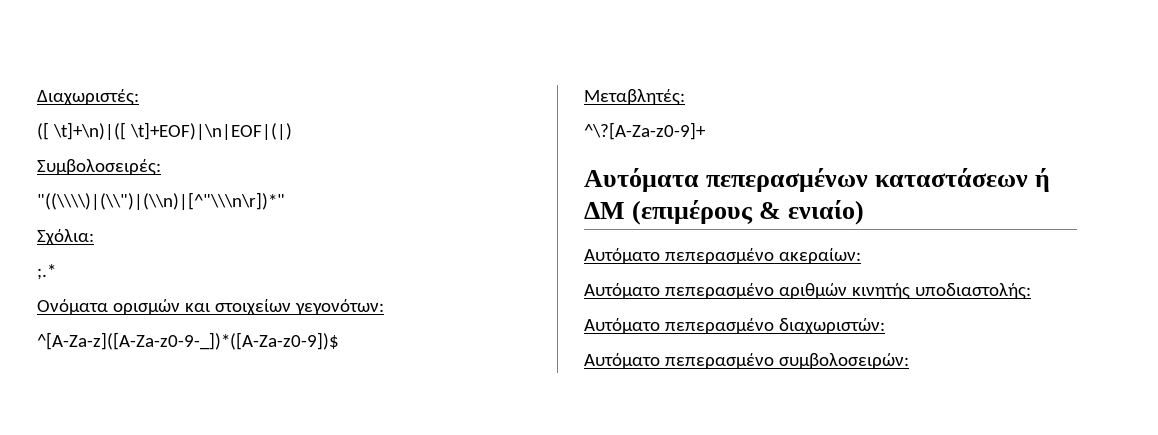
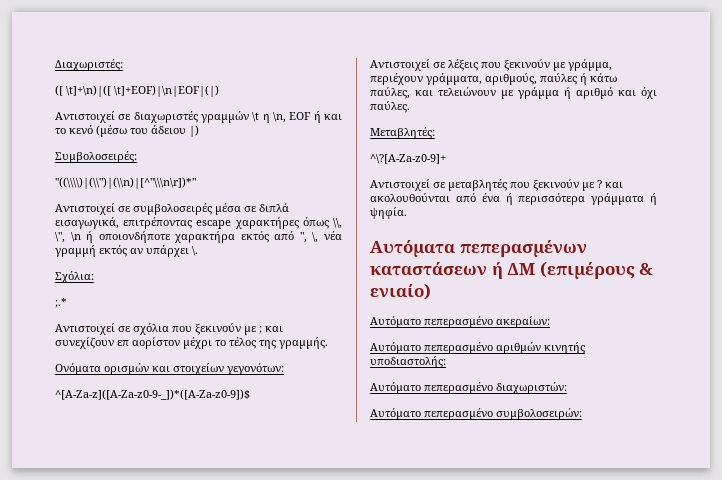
+ Αντιστοιχεί σε διαχωριστές γραμμών \t η \n, EOF ή και το κενό (μέσω του άδειου |)
  Συμβολοσειρές:
  "((\\\\)|(\\")|(\\n)|[^"\\\n\r])*"
+ Αντιστοιχεί σε συμβολοσειρές μέσα σε διπλά εισαγωγικά, επιτρέποντας escape χαρακτήρες όπως \\, \", \n ή οποιονδήποτε χαρακτήρα εκτός από ", \, νέα γραμμή εκτός αν υπάρχει \.
  Σχόλια:
  ;.*
+ Αντιστοιχεί σε σχόλια που ξεκινούν με ; και συνεχίζουν επ αορίστον μέχρι το τέλος της γραμμής.
+ Αντιστοιχεί σε λέξεις που ξεκινούν με γράμμα, περιέχουν γράμματα, αριθμούς, παύλες ή κάτω παύλες, και τελειώνουν με γράμμα ή αριθμό και όχι παύλες.
  Μεταβλητές:
  ^\?[A-Za-z0-9]+
+ Αντιστοιχεί σε μεταβλητές που ξεκινούν με ? και ακολουθούνται από ένα ή περισσότερα γράμματα ή ψηφία.

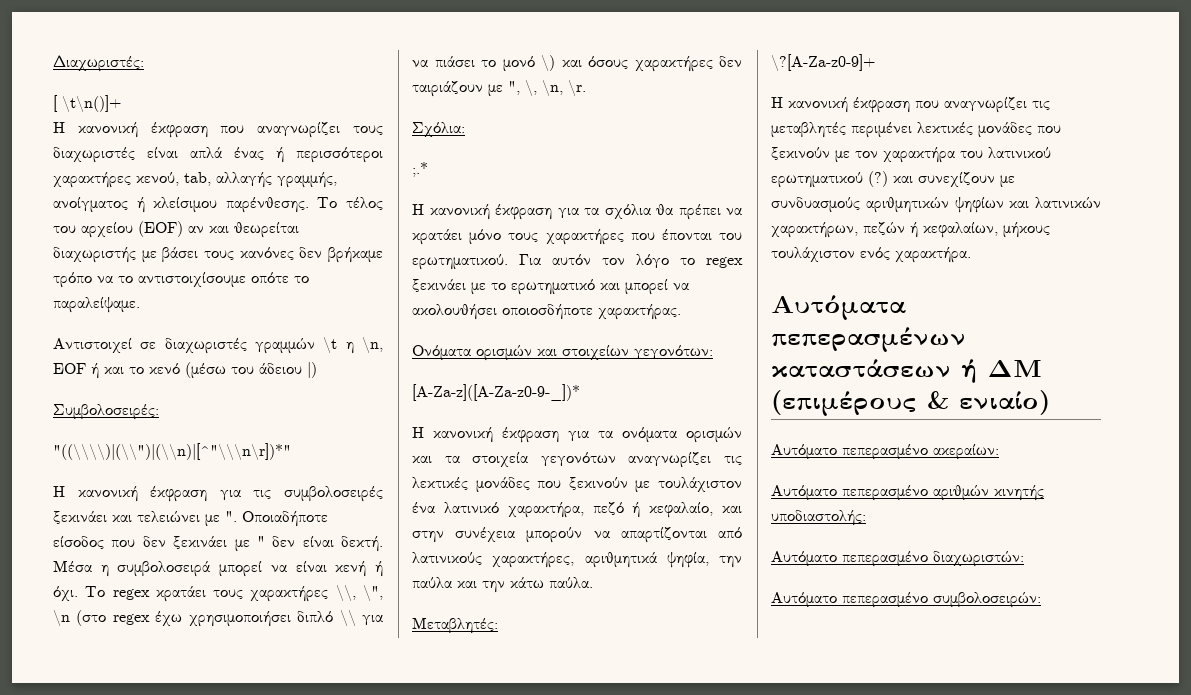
- ([ \t]+\n)|([ \t]+EOF)|\n|EOF|(|)
+ [ \t\n()]+
+ Η κανονική έκφραση που αναγνωρίζει τους διαχωριστές είναι απλά ένας ή περισσότεροι χαρακτήρες κενού, tab, αλλαγής γραμμής, ανοίγματος ή κλείσιμου παρένθεσης. Το τέλος του αρχείου (EOF) αν και θεωρείται διαχωριστής με βάσει τους κανόνες δεν βρήκαμε τρόπο να το αντιστοιχίσουμε οπότε το παραλείψαμε.
- Αντιστοιχεί σε συμβολοσειρές μέσα σε διπλά εισαγωγικά, επιτρέποντας escape χαρακτήρες όπως \\, \", \n ή οποιονδήποτε χαρακτήρα εκτός από ", \, νέα γραμμή εκτός αν υπάρχει \.
+ Η κανονική έκφραση για τις συμβολοσειρές ξεκινάει και τελειώνει με ". Οποιαδήποτε είσοδος που δεν ξεκινάει με " δεν είναι δεκτή. Μέσα η συμβολοσειρά μπορεί να είναι κενή ή όχι. Το regex κρατάει τους χαρακτήρες \\, \", \n (στο regex έχω χρησιμοποιήσει διπλό \\ για να πιάσει το μονό \) και όσους χαρακτήρες δεν ταιριάζουν με ", \, \n, \r.
  Σχόλια:
  ;.*
- Αντιστοιχεί σε σχόλια που ξεκινούν με ; και συνεχίζουν επ αορίστον μέχρι το τέλος της γραμμής.
+ Η κανονική έκφραση για τα σχόλια θα πρέπει να κρατάει μόνο τους χαρακτήρες που έπονται του ερωτηματικού. Για αυτόν τον λόγο το regex ξεκινάει με το ερωτηματικό και μπορεί να ακολουθήσει οποιοσδήποτε χαρακτήρας.
- ^[A-Za-z]([A-Za-z0-9-_])*([A-Za-z0-9])$
- Αντιστοιχεί σε λέξεις που ξεκινούν με γράμμα, περιέχουν γράμματα, αριθμούς, παύλες ή κάτω παύλες, και τελειώνουν με γράμμα ή αριθμό και όχι παύλες.
+ [A-Za-z]([A-Za-z0-9-_])*
+ Η κανονική έκφραση για τα ονόματα ορισμών και τα στοιχεία γεγονότων αναγνωρίζει τις λεκτικές μονάδες που ξεκινούν με τουλάχιστον ένα λατινικό χαρακτήρα, πεζό ή κεφαλαίο, και στην συνέχεια μπορούν να απαρτίζονται από λατινικούς χαρακτήρες, αριθμητικά ψηφία, την παύλα και την κάτω παύλα.
  Μεταβλητές:
- ^\?[A-Za-z0-9]+
- Αντιστοιχεί σε μεταβλητές που ξεκινούν με ? και ακολουθούνται από ένα ή περισσότερα γράμματα ή ψηφία.
+ \?[A-Za-z0-9]+
+ Η κανονική έκφραση που αναγνωρίζει τις μεταβλητές περιμένει λεκτικές μονάδες που ξεκινούν με τον χαρακτήρα του λατινικού ερωτηματικού (?) και συνεχίζουν με συνδυασμούς αριθμητικών ψηφίων και λατινικών χαρακτήρων, πεζών ή κεφαλαίων, μήκους τουλάχιστον ενός χαρακτήρα.

